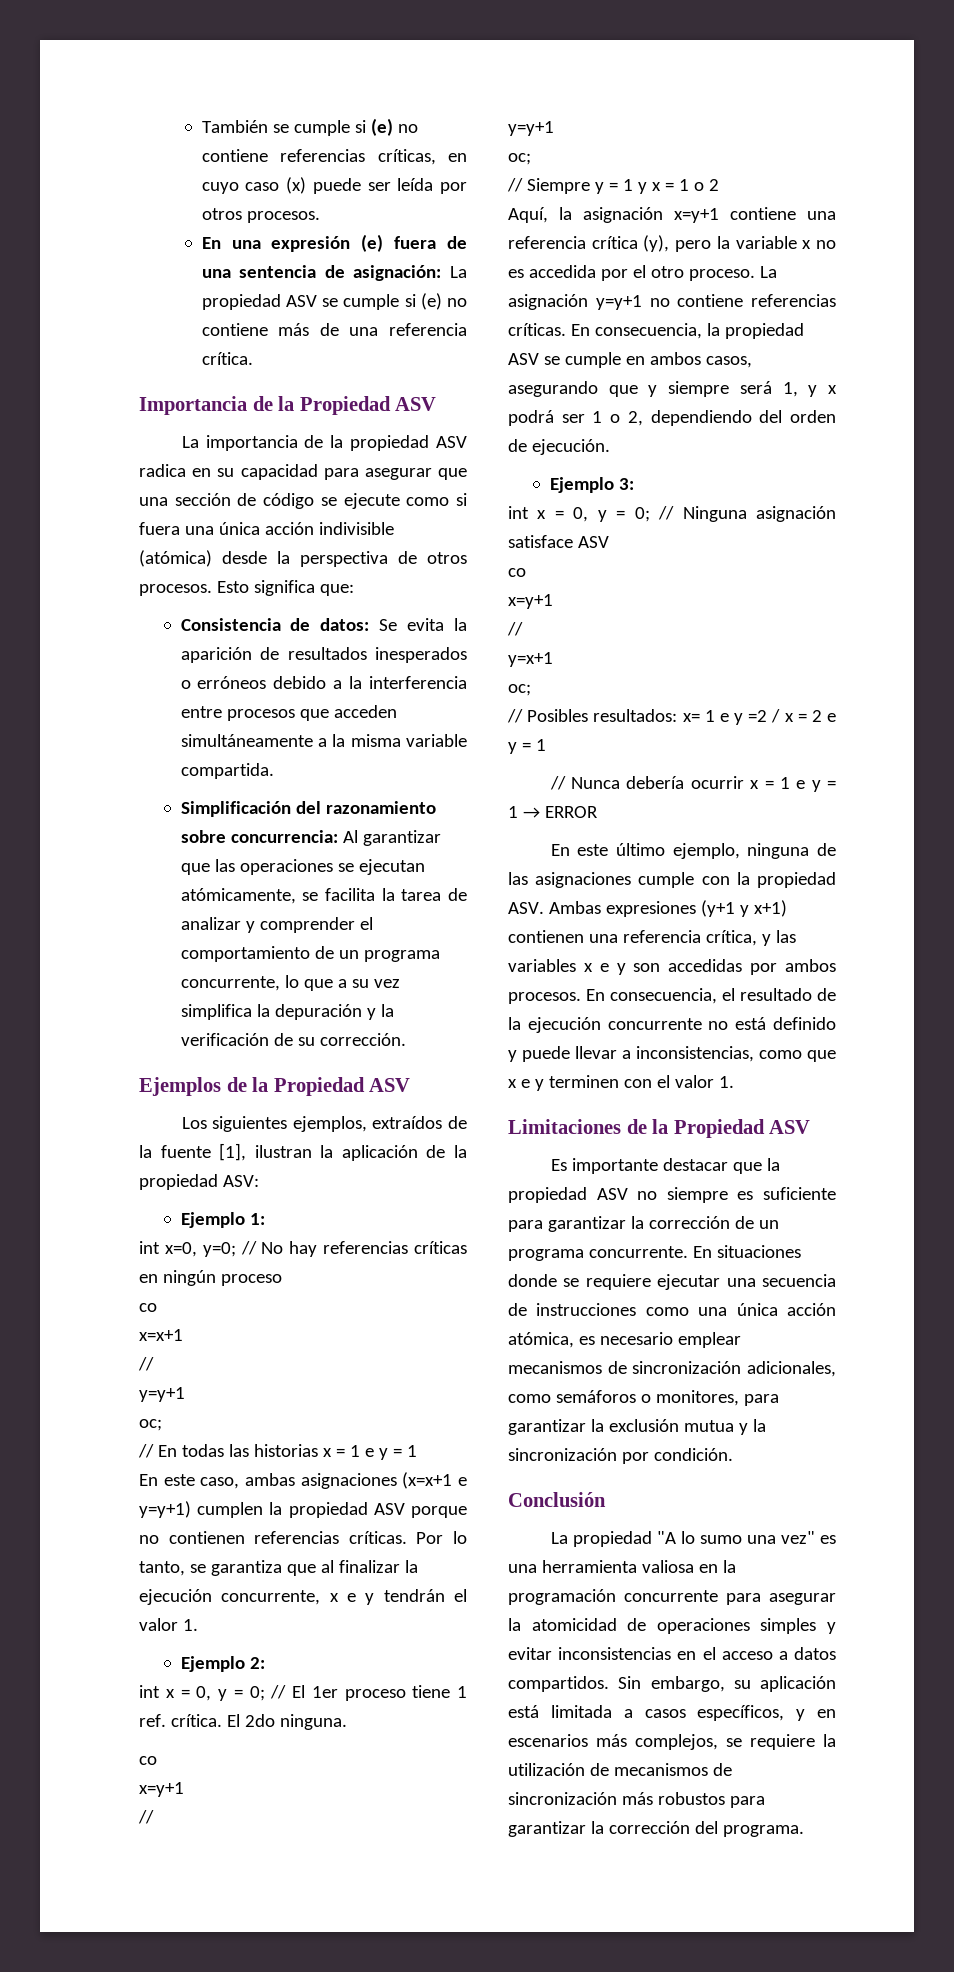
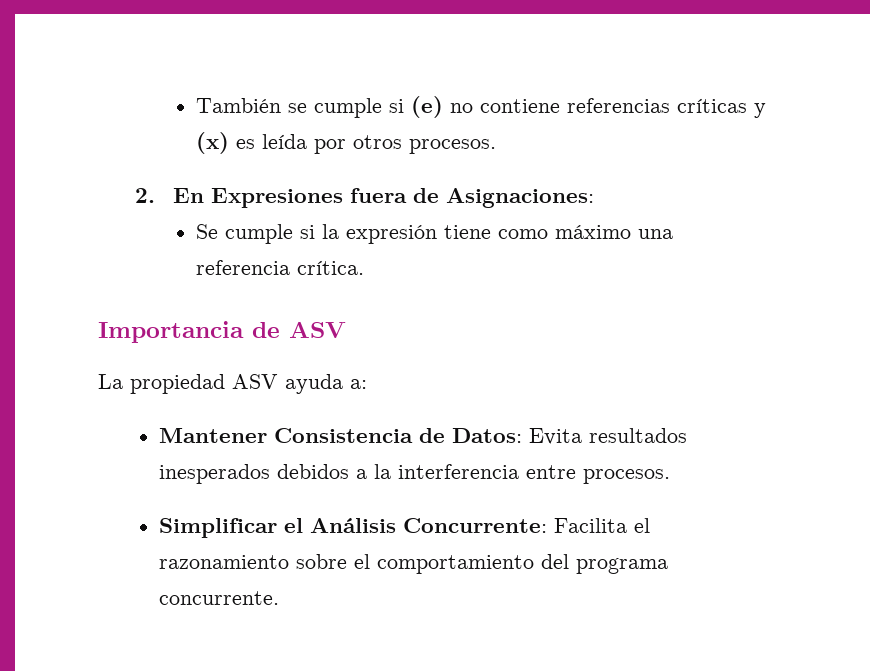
- También se cumple si (e) no contiene referencias críticas, en cuyo caso (x) puede ser leída por otros procesos.
- En una expresión (e) fuera de una sentencia de asignación: La propiedad ASV se cumple si (e) no contiene más de una referencia crítica.
+ También se cumple si (e) no contiene referencias críticas y (x) es leída por otros procesos.
+ 2. En Expresiones fuera de Asignaciones:
+ Se cumple si la expresión tiene como máximo una referencia crítica.
- Importancia de la Propiedad ASV
+ Importancia de ASV
- La importancia de la propiedad ASV radica en su capacidad para asegurar que una sección de código se ejecute como si fuera una única acción indivisible (atómica) desde la perspectiva de otros procesos. Esto significa que:
- Consistencia de datos: Se evita la aparición de resultados inesperados o erróneos debido a la interferencia entre procesos que acceden simultáneamente a la misma variable compartida.
- Simplificación del razonamiento sobre concurrencia: Al garantizar que las operaciones se ejecutan atómicamente, se facilita la tarea de analizar y comprender el comportamiento de un programa concurrente, lo que a su vez simplifica la depuración y la verificación de su corrección.
- Ejemplos de la Propiedad ASV
- Los siguientes ejemplos, extraídos de la fuente [1], ilustran la aplicación de la propiedad ASV:
- Ejemplo 1:
- int x=0, y=0; // No hay referencias críticas en ningún proceso
- co
- x=x+1
- //
- y=y+1
- oc;
- // En todas las historias x = 1 e y = 1
- En este caso, ambas asignaciones (x=x+1 e y=y+1) cumplen la propiedad ASV porque no contienen referencias críticas. Por lo tanto, se garantiza que al finalizar la ejecución concurrente, x e y tendrán el valor 1.
- Ejemplo 2:
- int x = 0, y = 0; // El 1er proceso tiene 1 ref. crítica. El 2do ninguna.
- co
- x=y+1
- //
- y=y+1
- oc;
- // Siempre y = 1 y x = 1 o 2
- Aquí, la asignación x=y+1 contiene una referencia crítica (y), pero la variable x no es accedida por el otro proceso. La asignación y=y+1 no contiene referencias críticas. En consecuencia, la propiedad ASV se cumple en ambos casos, asegurando que y siempre será 1, y x podrá ser 1 o 2, dependiendo del orden de ejecución.
- Ejemplo 3:
- int x = 0, y = 0; // Ninguna asignación satisface ASV
- co
- x=y+1
- //
- y=x+1
- oc;
- // Posibles resultados: x= 1 e y =2 / x = 2 e y = 1
- // Nunca debería ocurrir x = 1 e y = 1 → ERROR
- En este último ejemplo, ninguna de las asignaciones cumple con la propiedad ASV. Ambas expresiones (y+1 y x+1) contienen una referencia crítica, y las variables x e y son accedidas por ambos procesos. En consecuencia, el resultado de la ejecución concurrente no está definido y puede llevar a inconsistencias, como que x e y terminen con el valor 1.
- Limitaciones de la Propiedad ASV
- Es importante destacar que la propiedad ASV no siempre es suficiente para garantizar la corrección de un programa concurrente. En situaciones donde se requiere ejecutar una secuencia de instrucciones como una única acción atómica, es necesario emplear mecanismos de sincronización adicionales, como semáforos o monitores, para garantizar la exclusión mutua y la sincronización por condición.
- Conclusión
- La propiedad "A lo sumo una vez" es una herramienta valiosa en la programación concurrente para asegurar la atomicidad de operaciones simples y evitar inconsistencias en el acceso a datos compartidos. Sin embargo, su aplicación está limitada a casos específicos, y en escenarios más complejos, se requiere la utilización de mecanismos de sincronización más robustos para garantizar la corrección del programa.
+ La propiedad ASV ayuda a:
+ Mantener Consistencia de Datos: Evita resultados inesperados debidos a la interferencia entre procesos.
+ Simplificar el Análisis Concurrente: Facilita el razonamiento sobre el comportamiento del programa concurrente.

